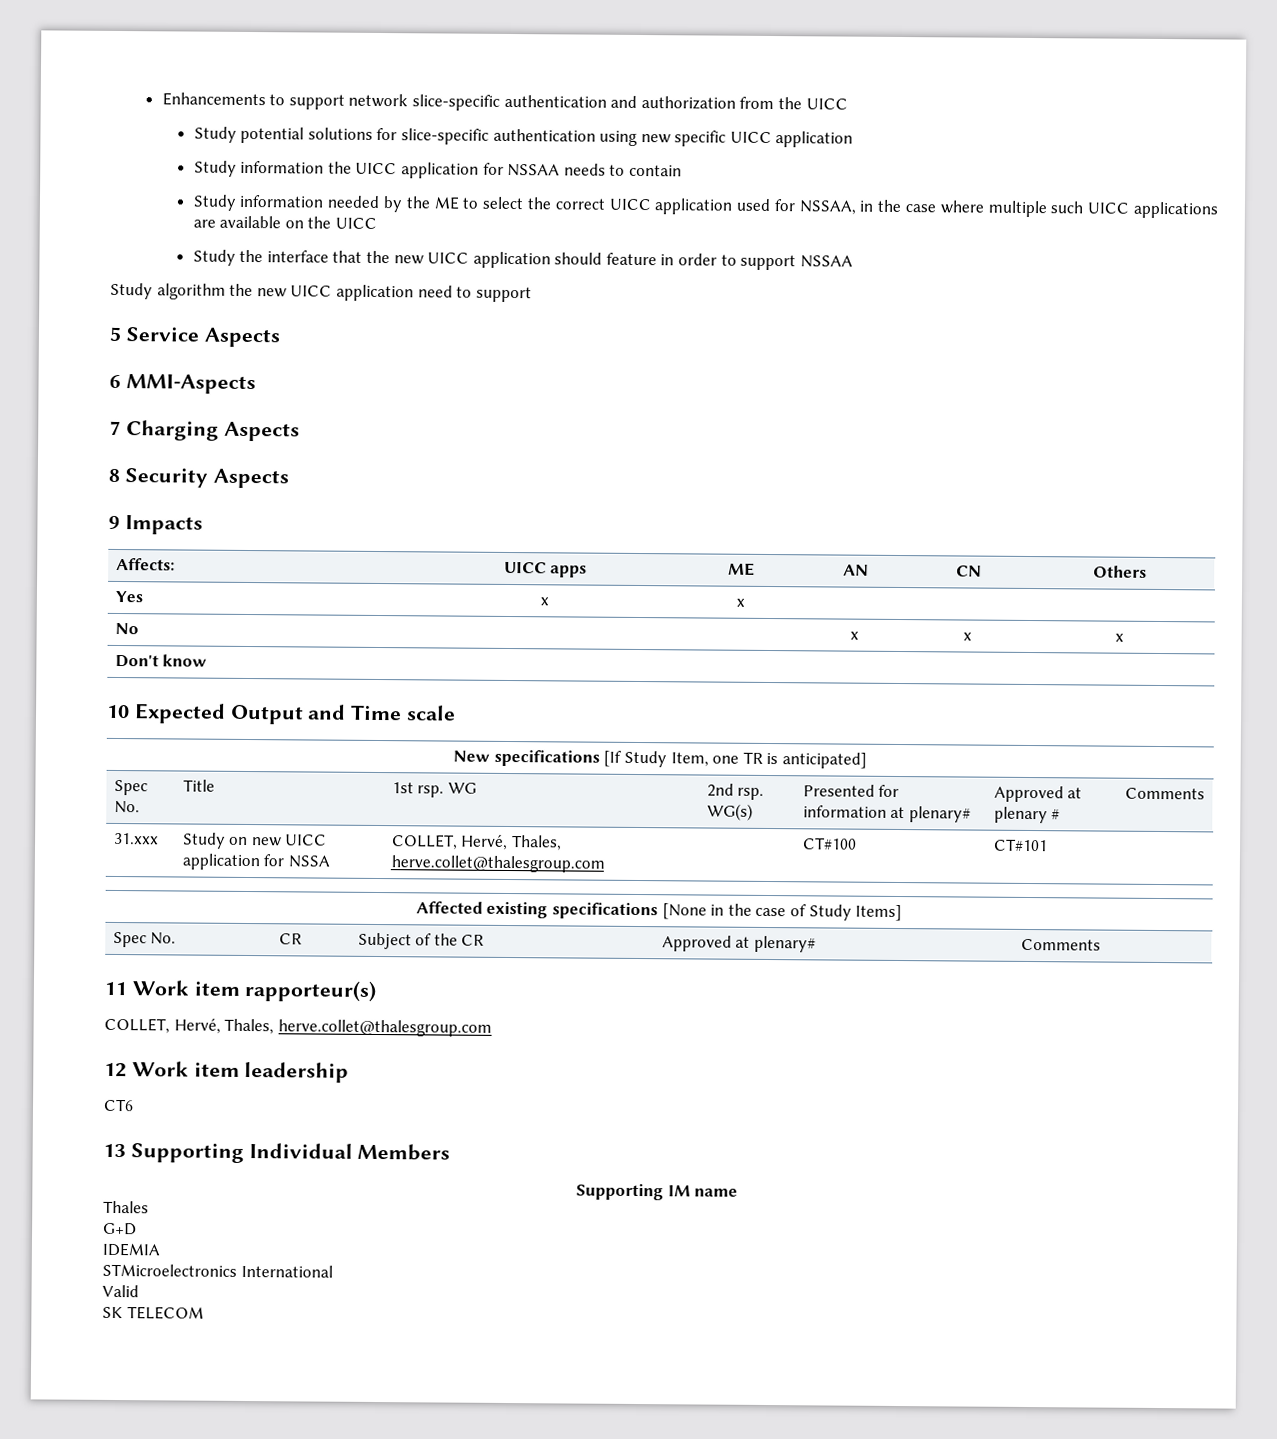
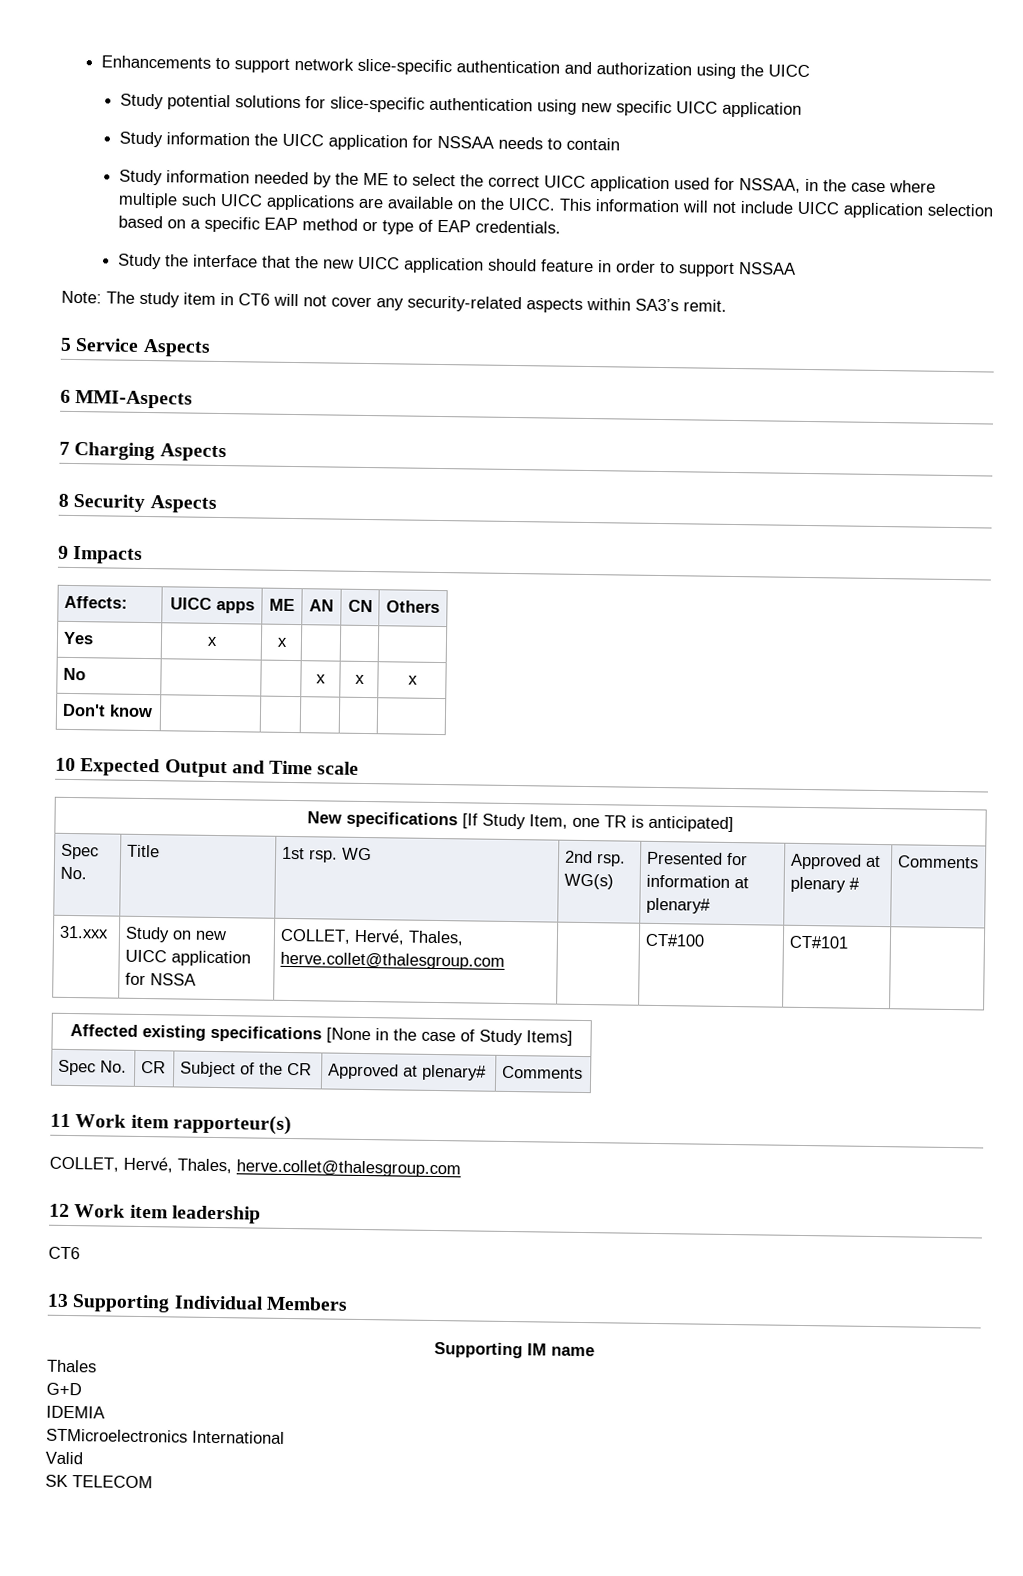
- Enhancements to support network slice-specific authentication and authorization from the UICC
+ Enhancements to support network slice-specific authentication and authorization using the UICC
- Study information needed by the ME to select the correct UICC application used for NSSAA, in the case where multiple such UICC applications are available on the UICC
+ Study information needed by the ME to select the correct UICC application used for NSSAA, in the case where multiple such UICC applications are available on the UICC. This information will not include UICC application selection based on a specific EAP method or type of EAP credentials.
- Study algorithm the new UICC application need to support
+ Note: The study item in CT6 will not cover any security-related aspects within SA3’s remit.

